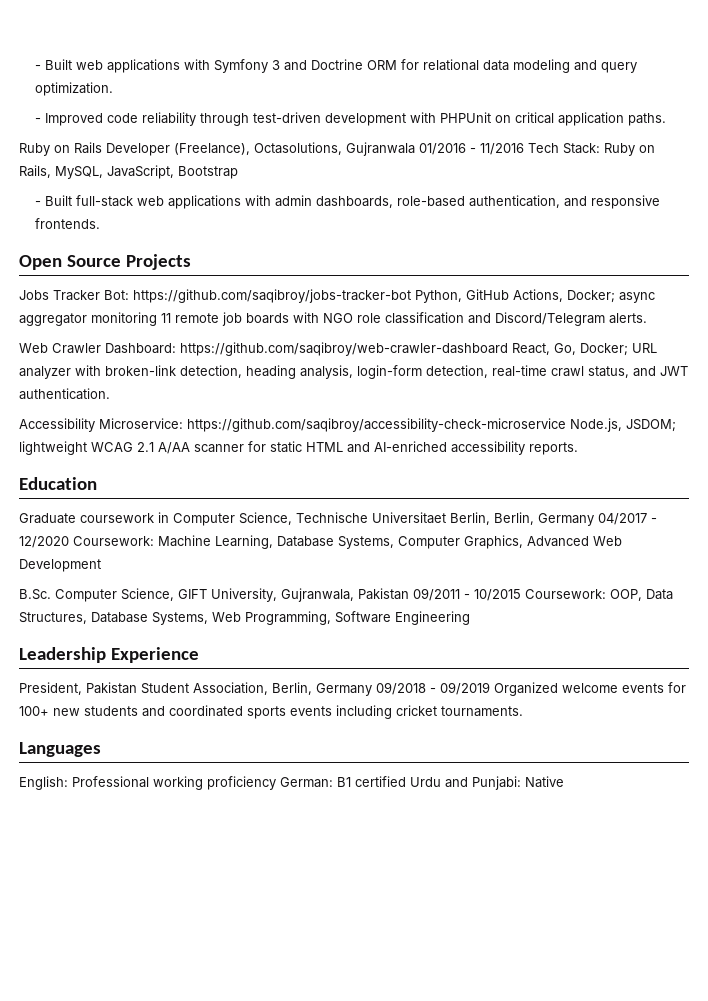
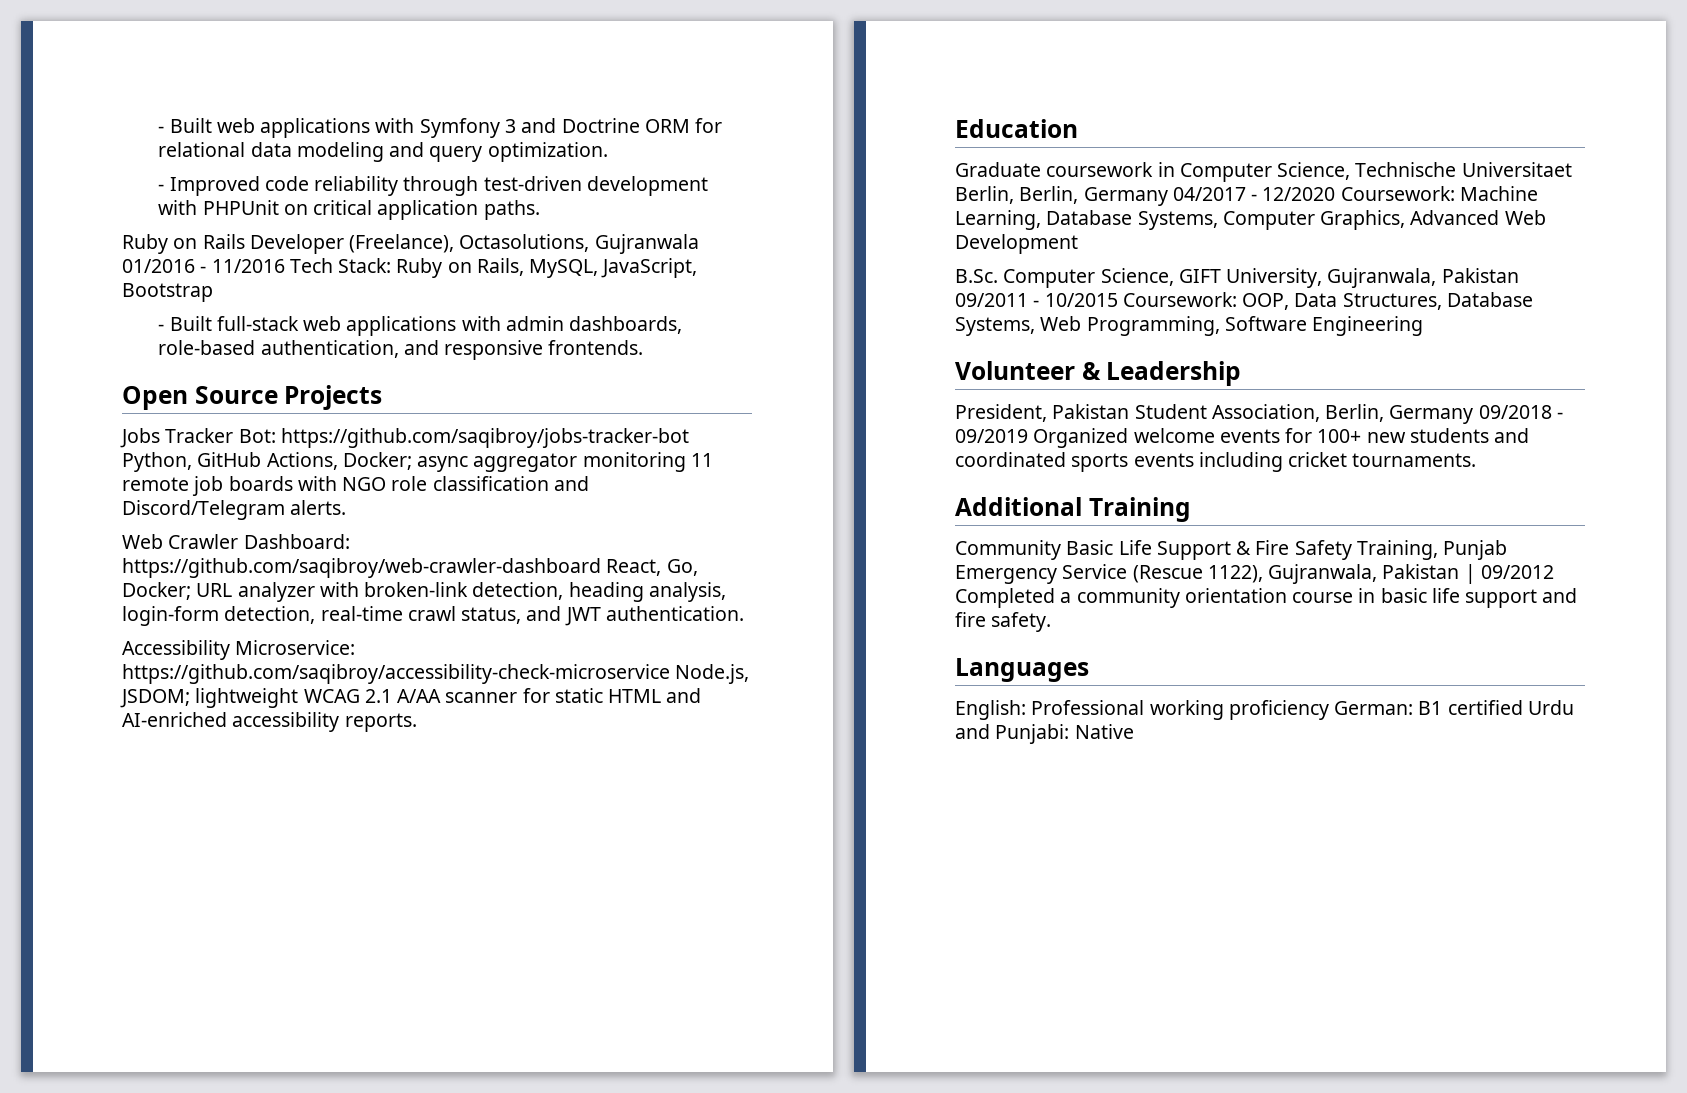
- Leadership Experience
+ Volunteer & Leadership
+ Additional Training
+ Community Basic Life Support & Fire Safety Training, Punjab Emergency Service (Rescue 1122), Gujranwala, Pakistan | 09/2012 Completed a community orientation course in basic life support and fire safety.

